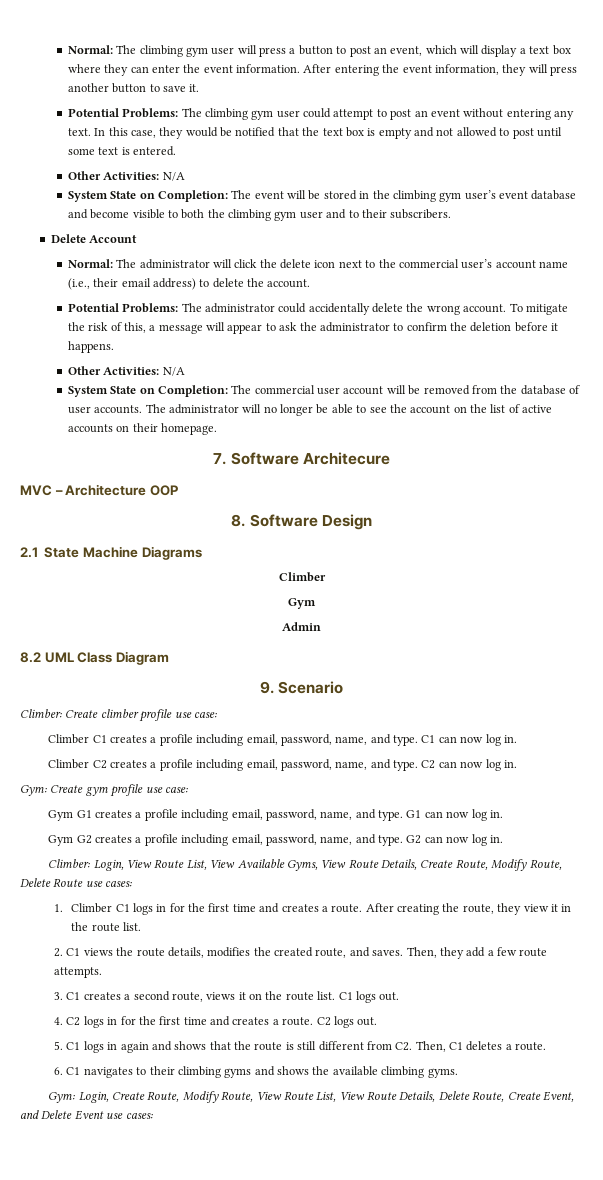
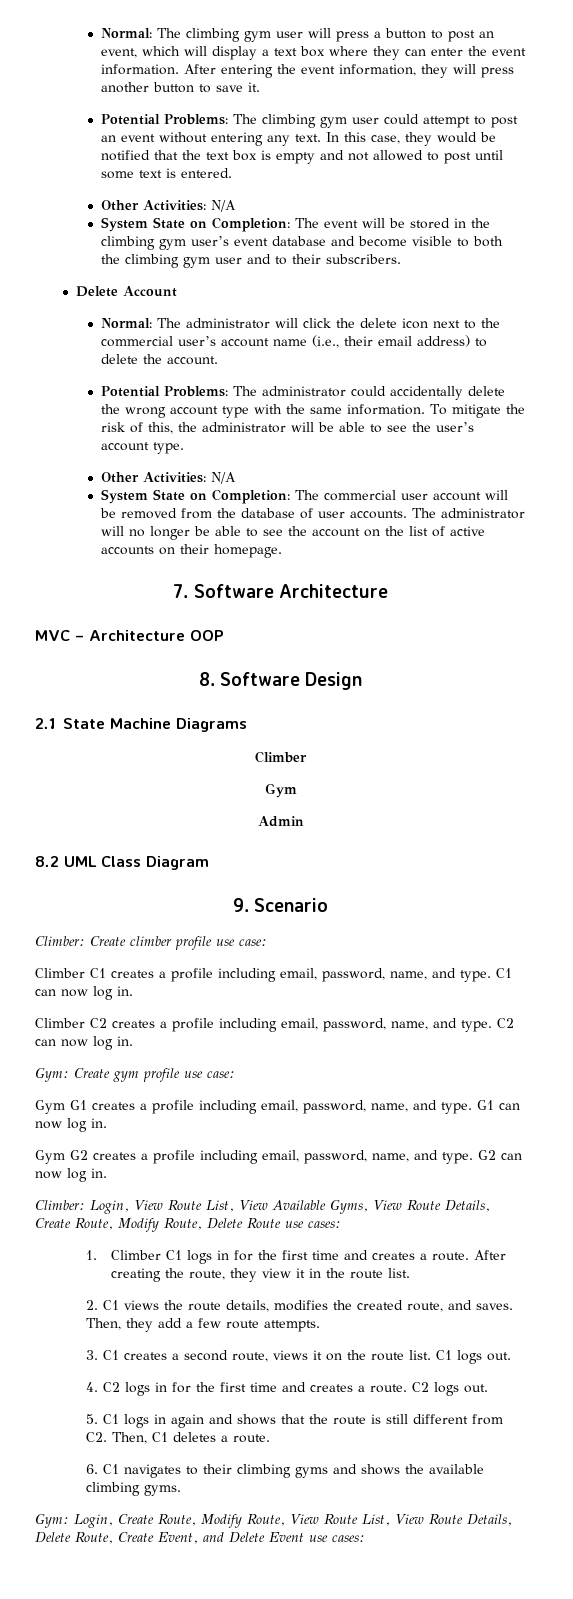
- Potential Problems: The administrator could accidentally delete the wrong account.
+ Potential Problems: The administrator could accidentally delete the wrong account type with the same information.
- To mitigate the risk of this, a message will appear to ask the administrator to confirm the deletion before it happens.
+ To mitigate the risk of this, the administrator will be able to see the user’s account type.
- 7. Software Architecure
+ 7. Software Architecture

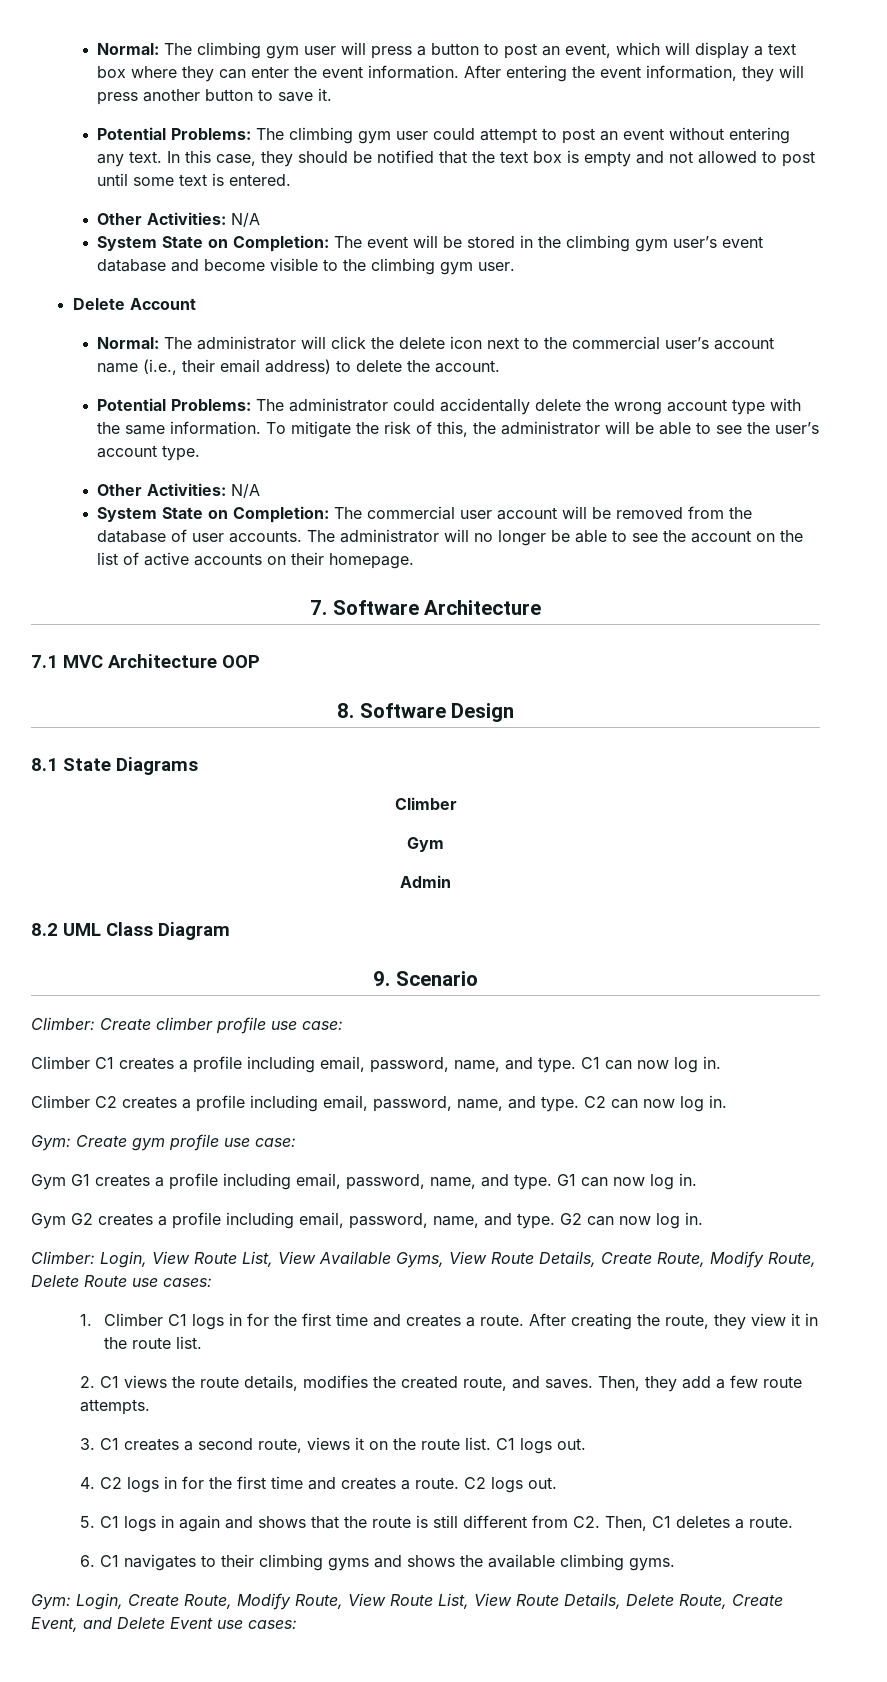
- In this case, they would be notified that the text box is empty and not allowed to post until some text is entered.
+ In this case, they should be notified that the text box is empty and not allowed to post until some text is entered.
- System State on Completion: The event will be stored in the climbing gym user’s event database and become visible to both the climbing gym user and to their subscribers.
+ System State on Completion: The event will be stored in the climbing gym user’s event database and become visible to the climbing gym user.
- MVC – Architecture OOP
+ 7.1 MVC Architecture OOP
- 2.1 State Machine Diagrams
+ 8.1 State Diagrams

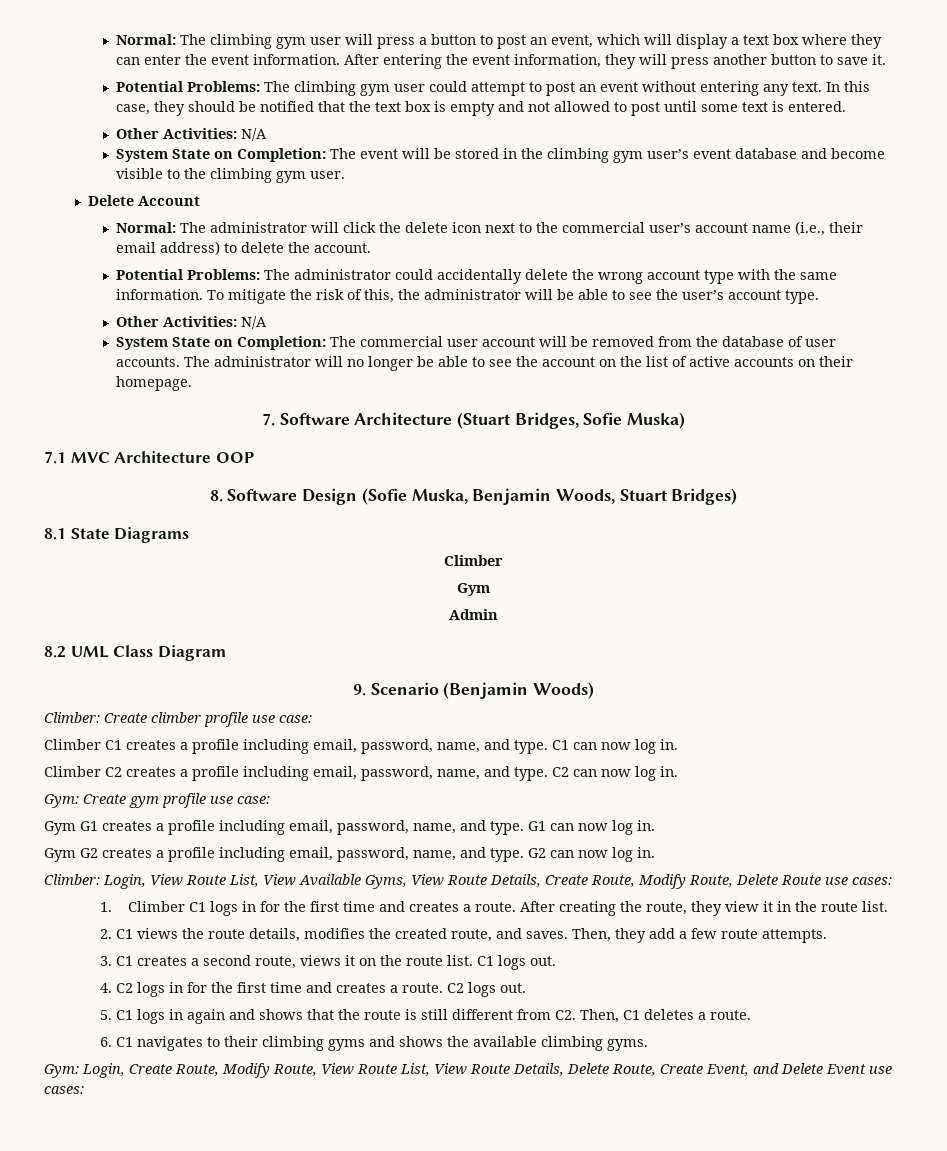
- 7. Software Architecture
+ 7. Software Architecture (Stuart Bridges, Sofie Muska)
- 8. Software Design
+ 8. Software Design (Sofie Muska, Benjamin Woods, Stuart Bridges)
- 9. Scenario
+ 9. Scenario (Benjamin Woods)

